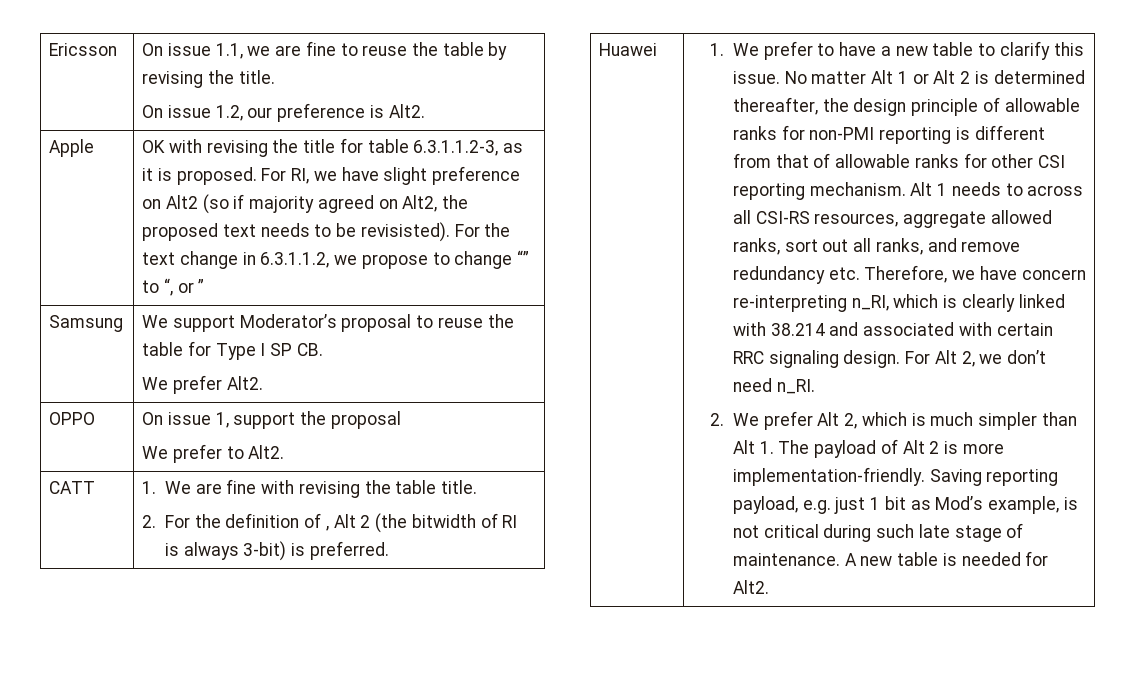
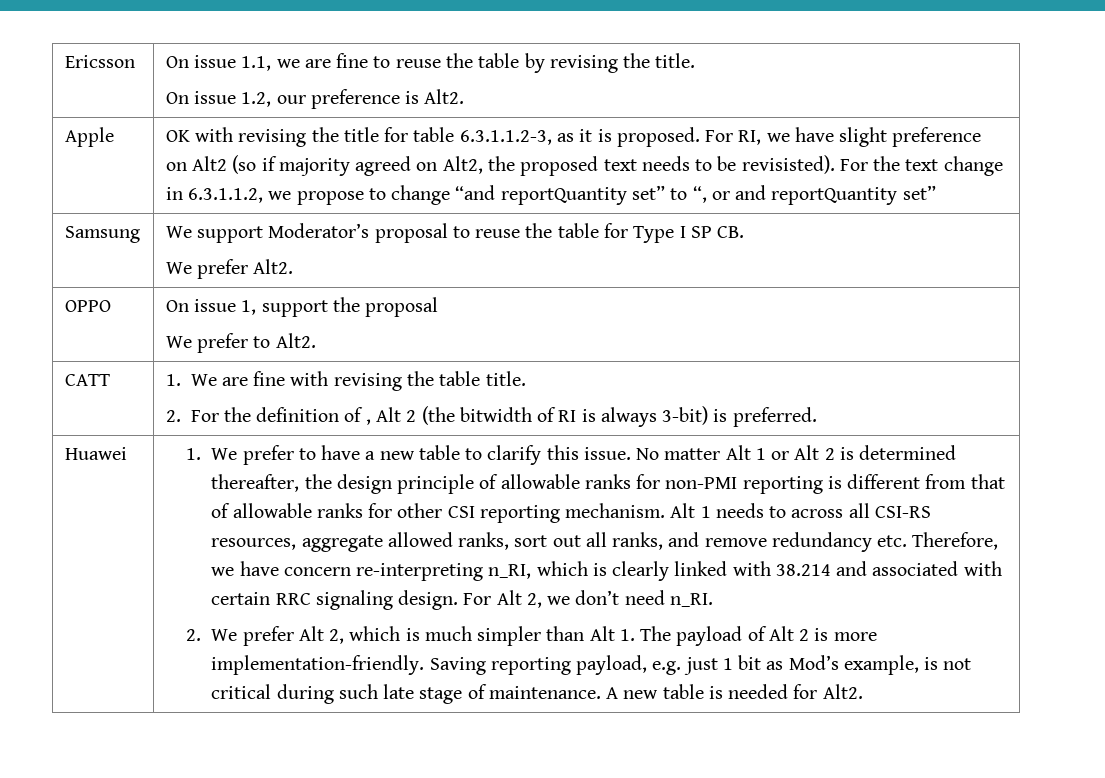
- For the text change in 6.3.1.1.2, we propose to change “” to “, or ”
+ For the text change in 6.3.1.1.2, we propose to change “and reportQuantity set” to “, or and reportQuantity set”

